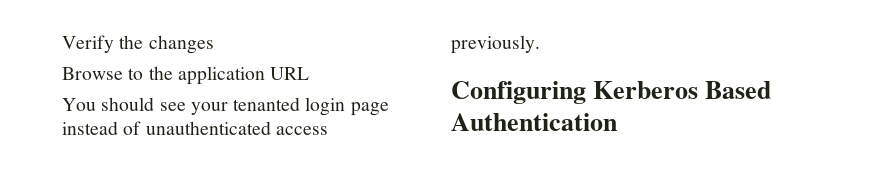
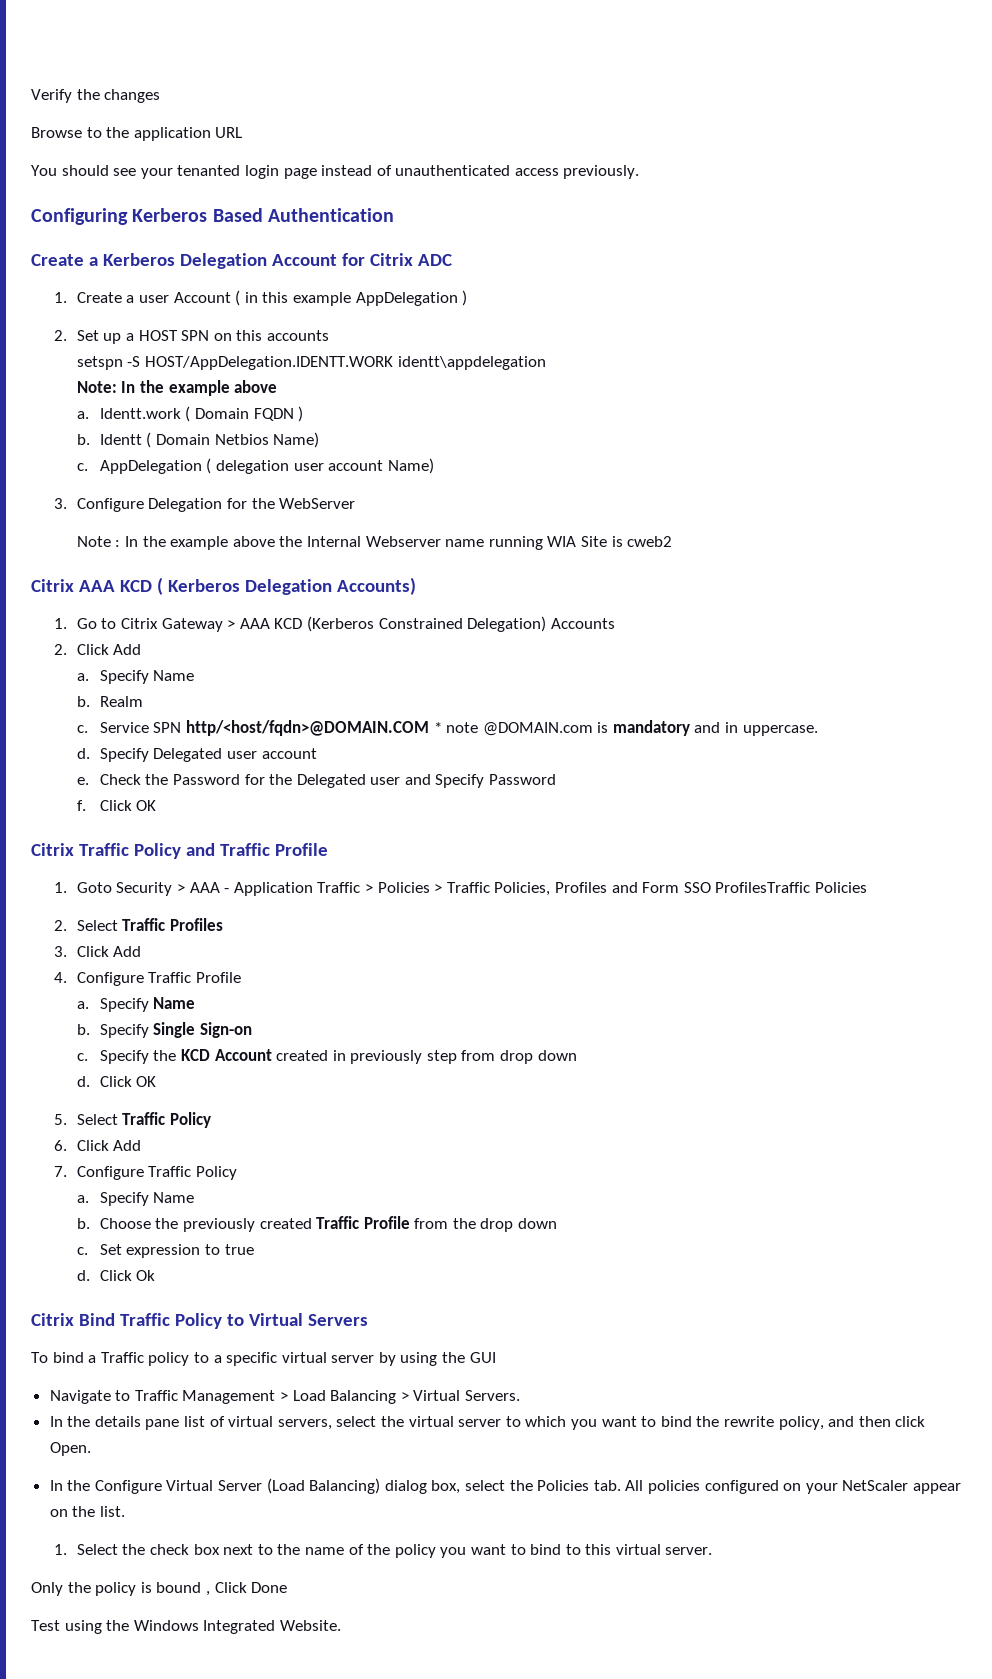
+ Create a Kerberos Delegation Account for Citrix ADC
+ 1. Create a user Account ( in this example AppDelegation )
+ 2. Set up a HOST SPN on this accounts
+ setspn -S HOST/AppDelegation.IDENTT.WORK identt\appdelegation
+ Note: In the example above
+ a. Identt.work ( Domain FQDN )
+ b. Identt ( Domain Netbios Name)
+ c. AppDelegation ( delegation user account Name)
+ 3. Configure Delegation for the WebServer
+ Note : In the example above the Internal Webserver name running WIA Site is cweb2
+ Citrix AAA KCD ( Kerberos Delegation Accounts)
+ 1. Go to Citrix Gateway > AAA KCD (Kerberos Constrained Delegation) Accounts
+ 2. Click Add
+ a. Specify Name
+ b. Realm
+ c. Service SPN http/<host/fqdn>@DOMAIN.COM * note @DOMAIN.com is mandatory and in uppercase.
+ d. Specify Delegated user account
+ e. Check the Password for the Delegated user and Specify Password
+ f. Click OK
+ Citrix Traffic Policy and Traffic Profile
+ 1. Goto Security > AAA - Application Traffic > Policies > Traffic Policies, Profiles and Form SSO ProfilesTraffic Policies
+ 2. Select Traffic Profiles
+ 3. Click Add
+ 4. Configure Traffic Profile
+ a. Specify Name
+ b. Specify Single Sign-on
+ c. Specify the KCD Account created in previously step from drop down
+ d. Click OK
+ 5. Select Traffic Policy
+ 6. Click Add
+ 7. Configure Traffic Policy
+ a. Specify Name
+ b. Choose the previously created Traffic Profile from the drop down
+ c. Set expression to true
+ d. Click Ok
+ Citrix Bind Traffic Policy to Virtual Servers
+ To bind a Traffic policy to a specific virtual server by using the GUI
+ Navigate to Traffic Management > Load Balancing > Virtual Servers.
+ In the details pane list of virtual servers, select the virtual server to which you want to bind the rewrite policy, and then click Open.
+ In the Configure Virtual Server (Load Balancing) dialog box, select the Policies tab. All policies configured on your NetScaler appear on the list.
+ 1. Select the check box next to the name of the policy you want to bind to this virtual server.
+ Only the policy is bound , Click Done
+ Test using the Windows Integrated Website.

